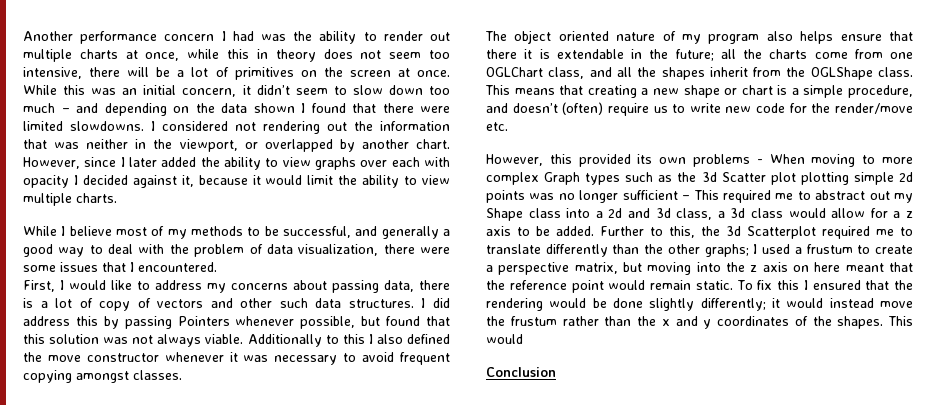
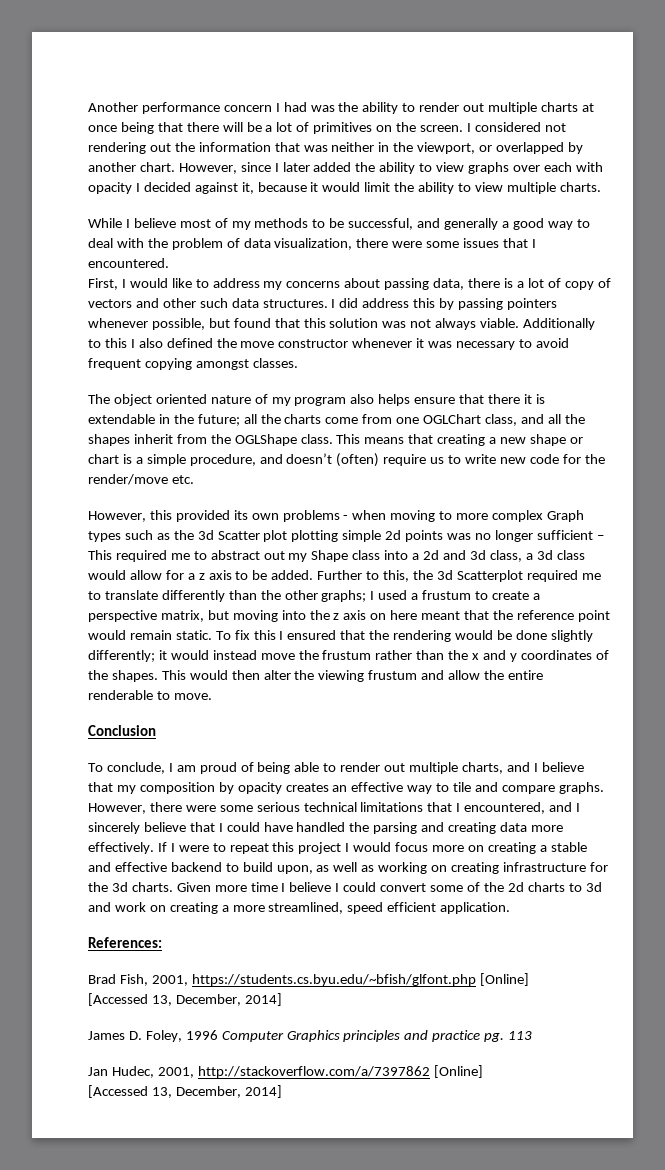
- Another performance concern I had was the ability to render out multiple charts at once, while this in theory does not seem too intensive, there will be a lot of primitives on the screen at once. While this was an initial concern, it didn’t seem to slow down too much – and depending on the data shown I found that there were limited slowdowns.
+ Another performance concern I had was the ability to render out multiple charts at once being that there will be a lot of primitives on the screen.
- I did address this by passing Pointers whenever possible, but found that this solution was not always viable.
+ I did address this by passing pointers whenever possible, but found that this solution was not always viable.
- However, this provided its own problems - When moving to more complex Graph types such as the 3d Scatter plot plotting simple 2d points was no longer sufficient – This required me to abstract out my Shape class into a 2d and 3d class, a 3d class would allow for a z axis to be added.
+ However, this provided its own problems - when moving to more complex Graph types such as the 3d Scatter plot plotting simple 2d points was no longer sufficient – This required me to abstract out my Shape class into a 2d and 3d class, a 3d class would allow for a z axis to be added.
- This would
+ This would then alter the viewing frustum and allow the entire renderable to move.
  Conclusion
+ To conclude, I am proud of being able to render out multiple charts, and I believe that my composition by opacity creates an effective way to tile and compare graphs. However, there were some serious technical limitations that I encountered, and I sincerely believe that I could have handled the parsing and creating data more effectively. If I were to repeat this project I would focus more on creating a stable and effective backend to build upon, as well as working on creating infrastructure for the 3d charts. Given more time I believe I could convert some of the 2d charts to 3d and work on creating a more streamlined, speed efficient application.
+ References:
+ Brad Fish, 2001, https://students.cs.byu.edu/~bfish/glfont.php [Online]
+ [Accessed 13, December, 2014]
+ James D. Foley, 1996 Computer Graphics principles and practice pg. 113
+ Jan Hudec, 2001, http://stackoverflow.com/a/7397862 [Online]
+ [Accessed 13, December, 2014]

